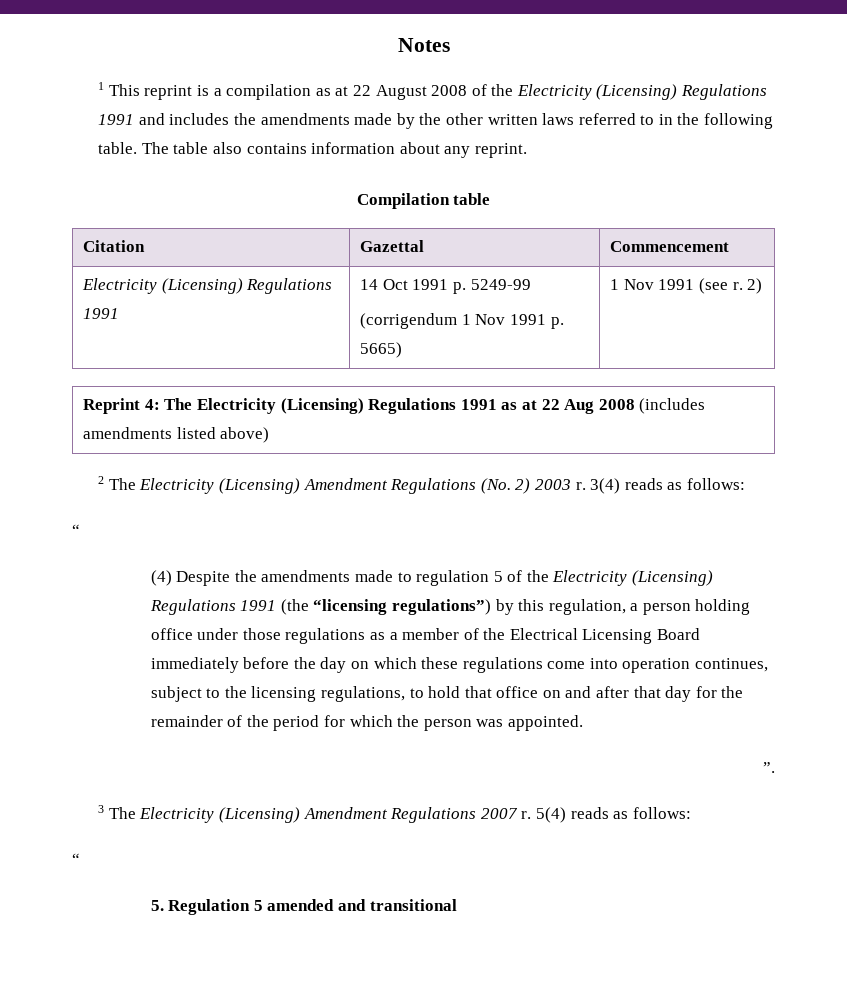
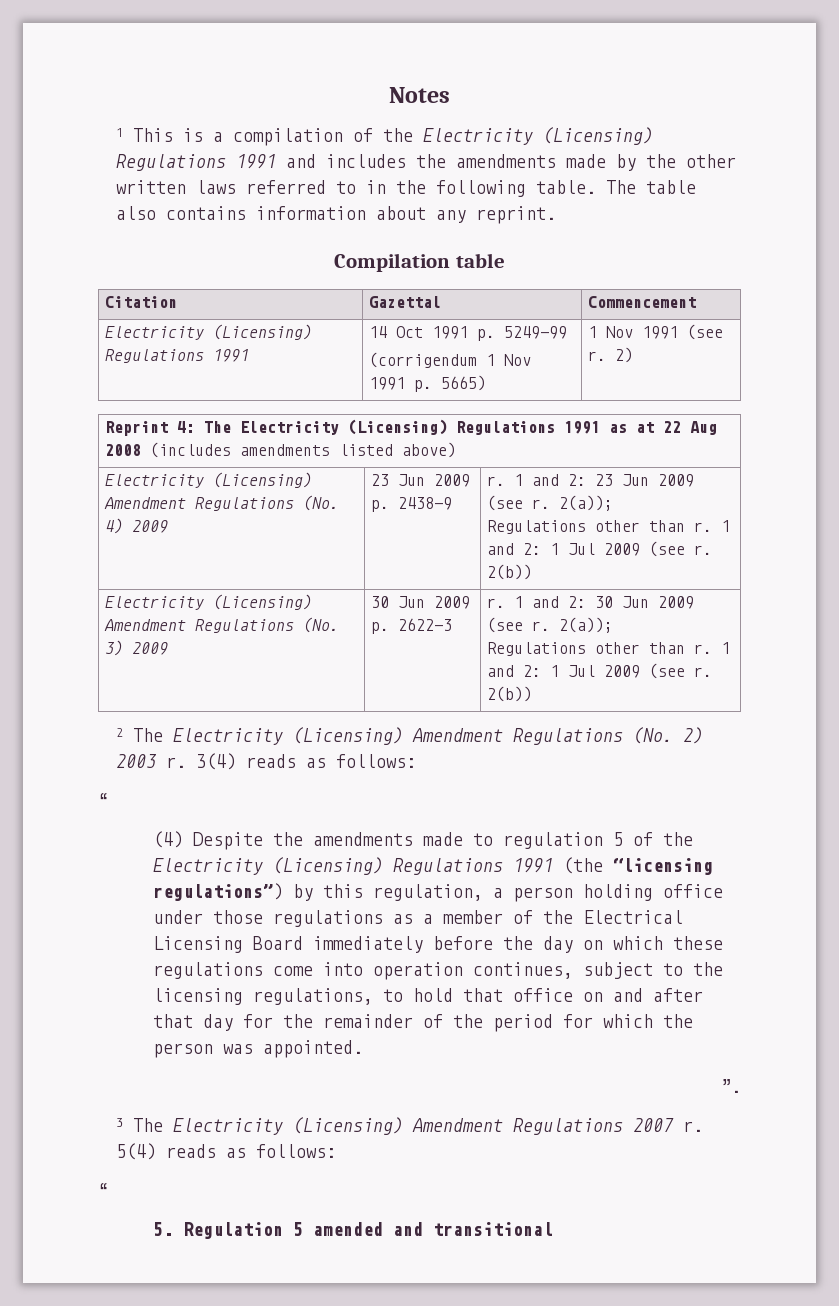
- 1 This reprint is a compilation as at 22 August 2008 of the Electricity (Licensing) Regulations 1991 and includes the amendments made by the other written laws referred to in the following table.
+ 1 This is a compilation of the Electricity (Licensing) Regulations 1991 and includes the amendments made by the other written laws referred to in the following table.
+ Electricity (Licensing) Amendment Regulations (No. 4) 2009 | 23 Jun 2009 p. 2438-9 | r. 1 and 2: 23 Jun 2009 (see r. 2(a));
+ Regulations other than r. 1 and 2: 1 Jul 2009 (see r. 2(b))
+ Electricity (Licensing) Amendment Regulations (No. 3) 2009 | 30 Jun 2009 p. 2622-3 | r. 1 and 2: 30 Jun 2009 (see r. 2(a));
+ Regulations other than r. 1 and 2: 1 Jul 2009 (see r. 2(b))

